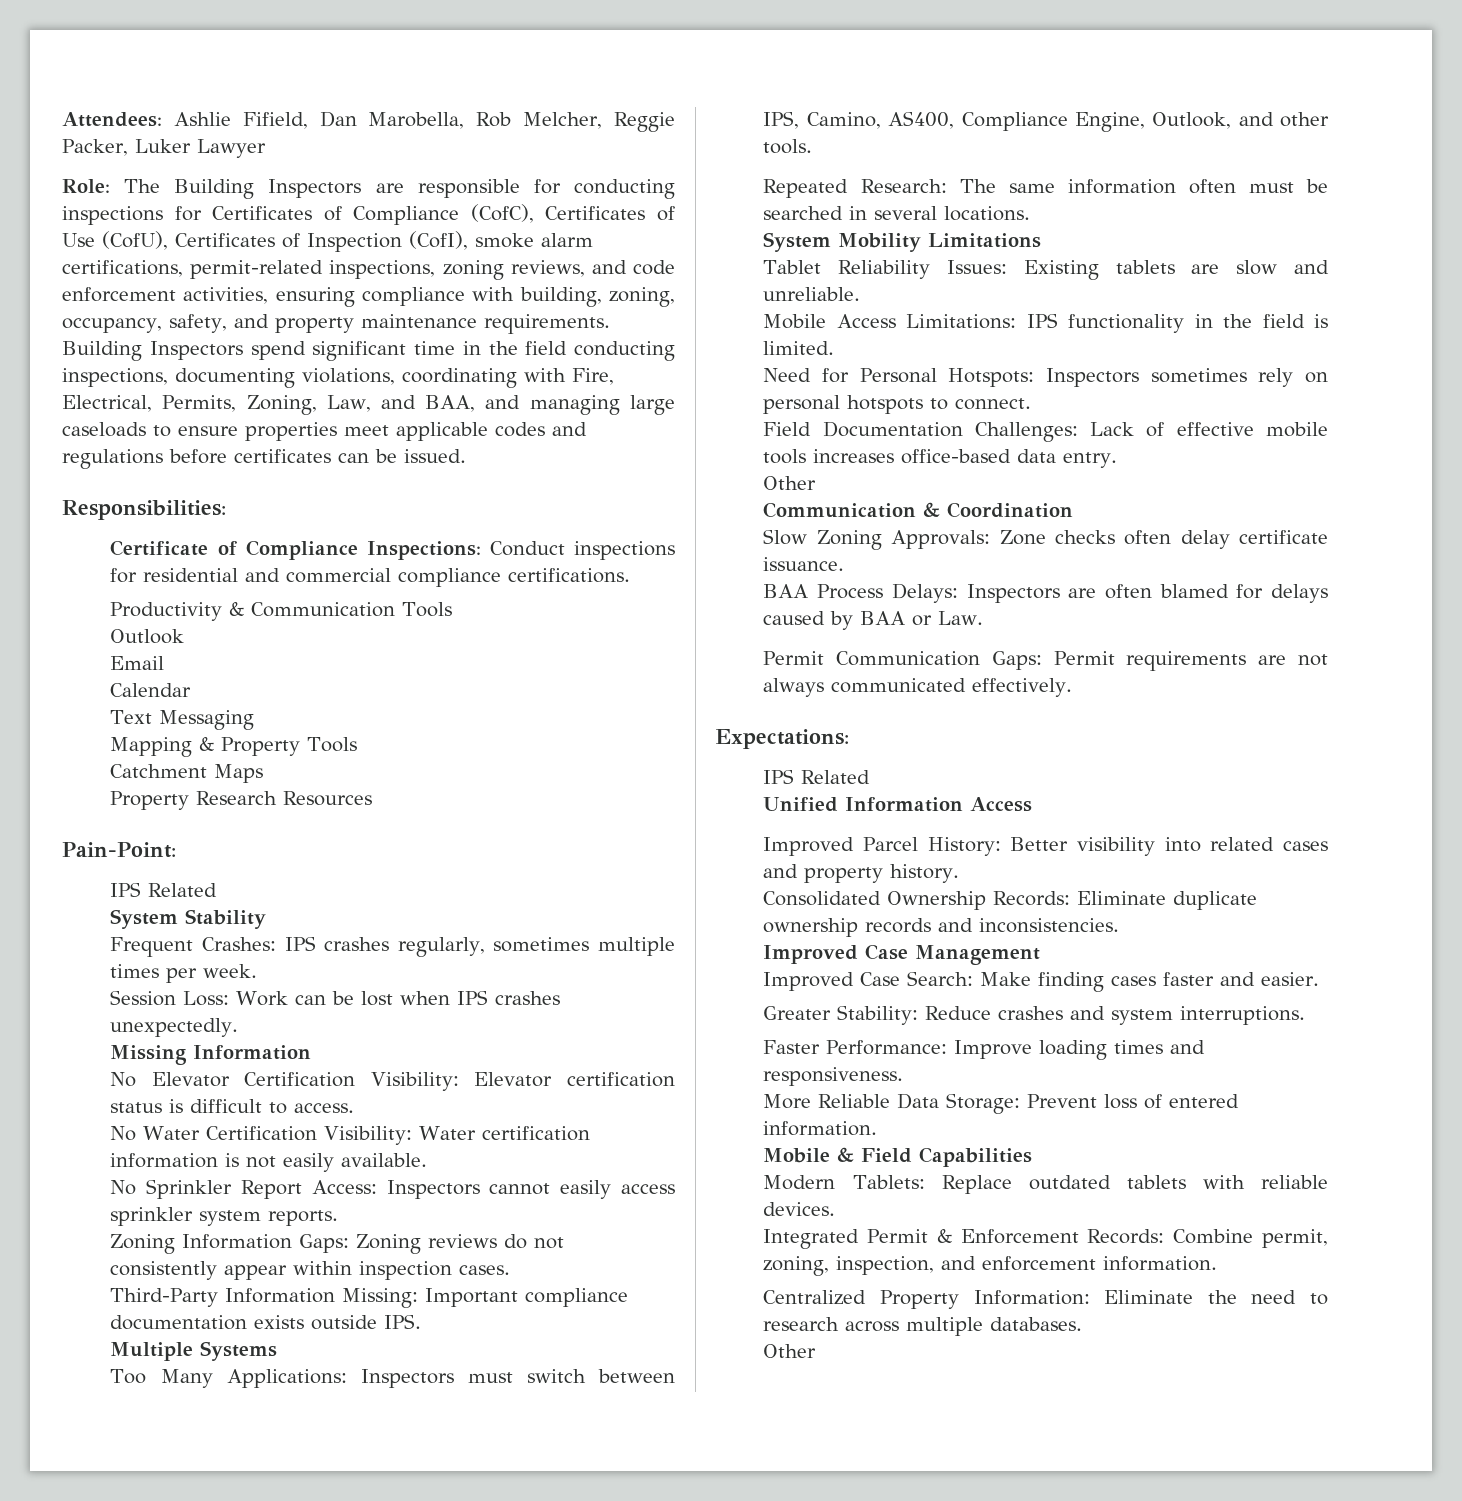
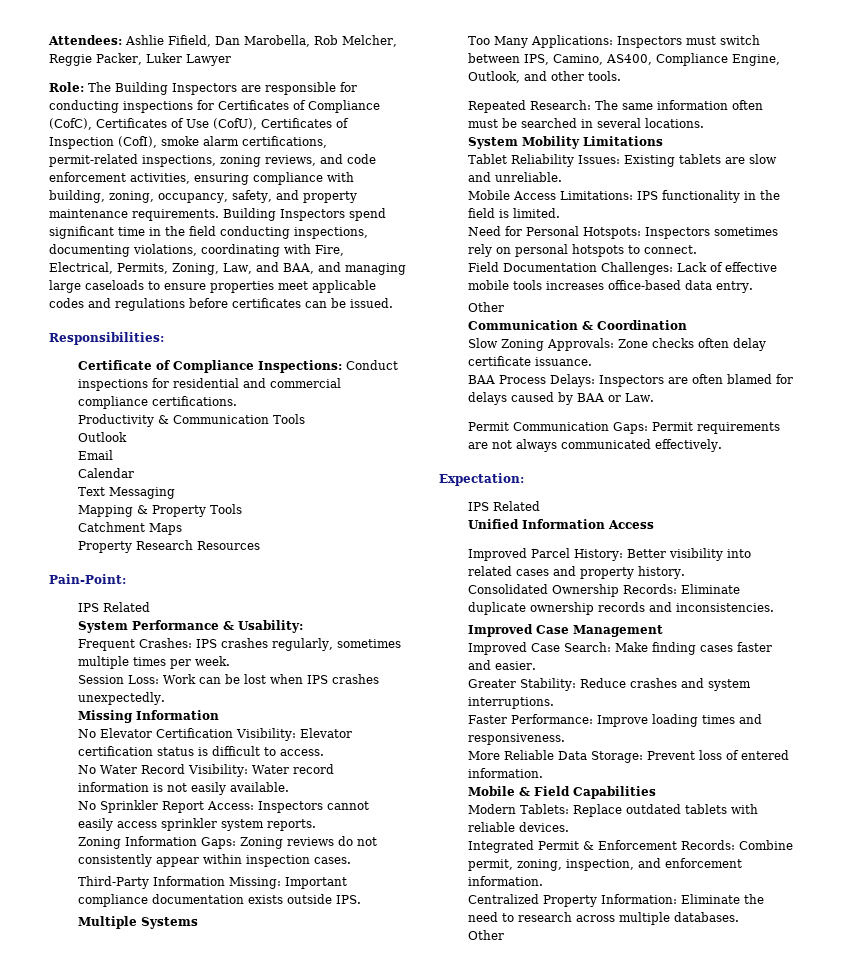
- System Stability
+ System Performance & Usability:
- No Water Certification Visibility: Water certification information is not easily available.
+ No Water Record Visibility: Water record information is not easily available.
- Expectations:
+ Expectation:

